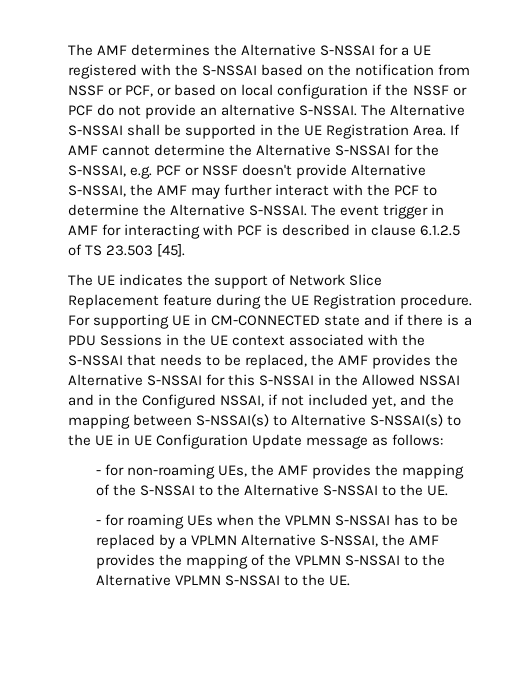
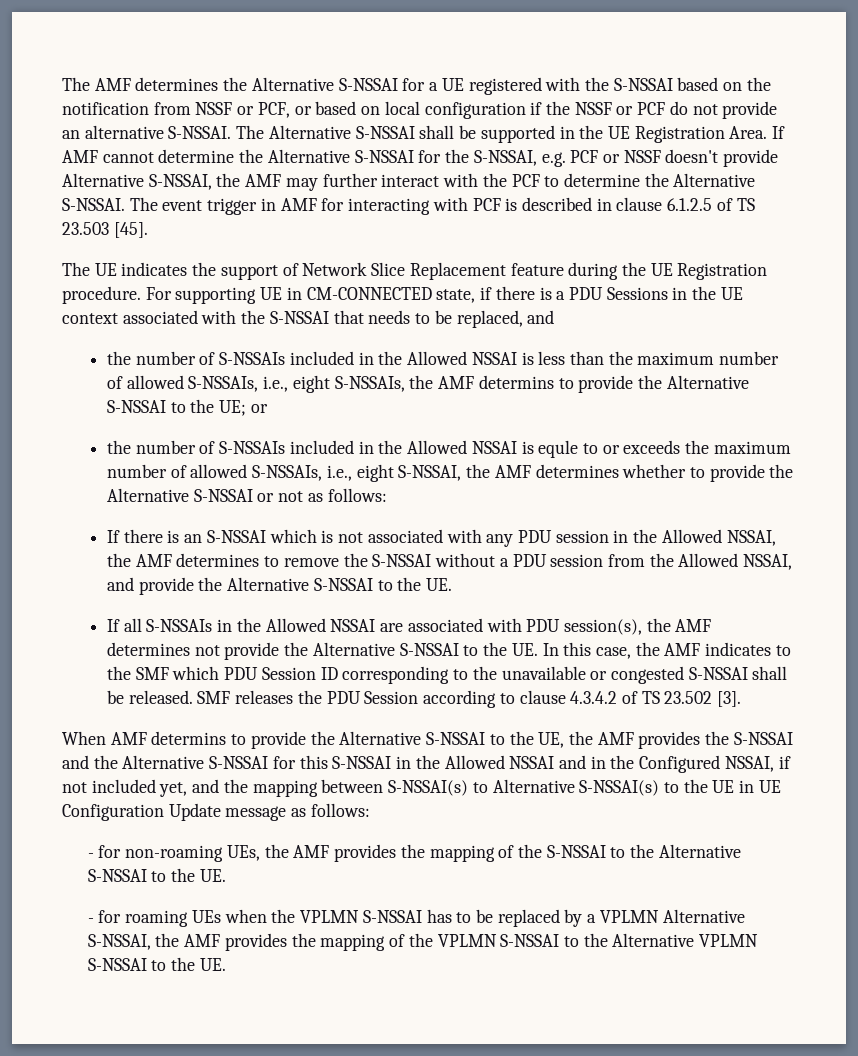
- For supporting UE in CM-CONNECTED state and if there is a PDU Sessions in the UE context associated with the S-NSSAI that needs to be replaced, the AMF provides the Alternative S-NSSAI for this S-NSSAI in the Allowed NSSAI and in the Configured NSSAI, if not included yet, and the mapping between S-NSSAI(s) to Alternative S-NSSAI(s) to the UE in UE Configuration Update message as follows:
+ For supporting UE in CM-CONNECTED state, if there is a PDU Sessions in the UE context associated with the S-NSSAI that needs to be replaced, and
+ the number of S-NSSAIs included in the Allowed NSSAI is less than the maximum number of allowed S-NSSAIs, i.e., eight S-NSSAIs, the AMF determins to provide the Alternative S-NSSAI to the UE; or
+ the number of S-NSSAIs included in the Allowed NSSAI is equle to or exceeds the maximum number of allowed S-NSSAIs, i.e., eight S-NSSAI, the AMF determines whether to provide the Alternative S-NSSAI or not as follows:
+ If there is an S-NSSAI which is not associated with any PDU session in the Allowed NSSAI, the AMF determines to remove the S-NSSAI without a PDU session from the Allowed NSSAI, and provide the Alternative S-NSSAI to the UE.
+ If all S-NSSAIs in the Allowed NSSAI are associated with PDU session(s), the AMF determines not provide the Alternative S-NSSAI to the UE. In this case, the AMF indicates to the SMF which PDU Session ID corresponding to the unavailable or congested S-NSSAI shall be released. SMF releases the PDU Session according to clause 4.3.4.2 of TS 23.502 [3].
+ When AMF determins to provide the Alternative S-NSSAI to the UE, the AMF provides the S-NSSAI and the Alternative S-NSSAI for this S-NSSAI in the Allowed NSSAI and in the Configured NSSAI, if not included yet, and the mapping between S-NSSAI(s) to Alternative S-NSSAI(s) to the UE in UE Configuration Update message as follows:

